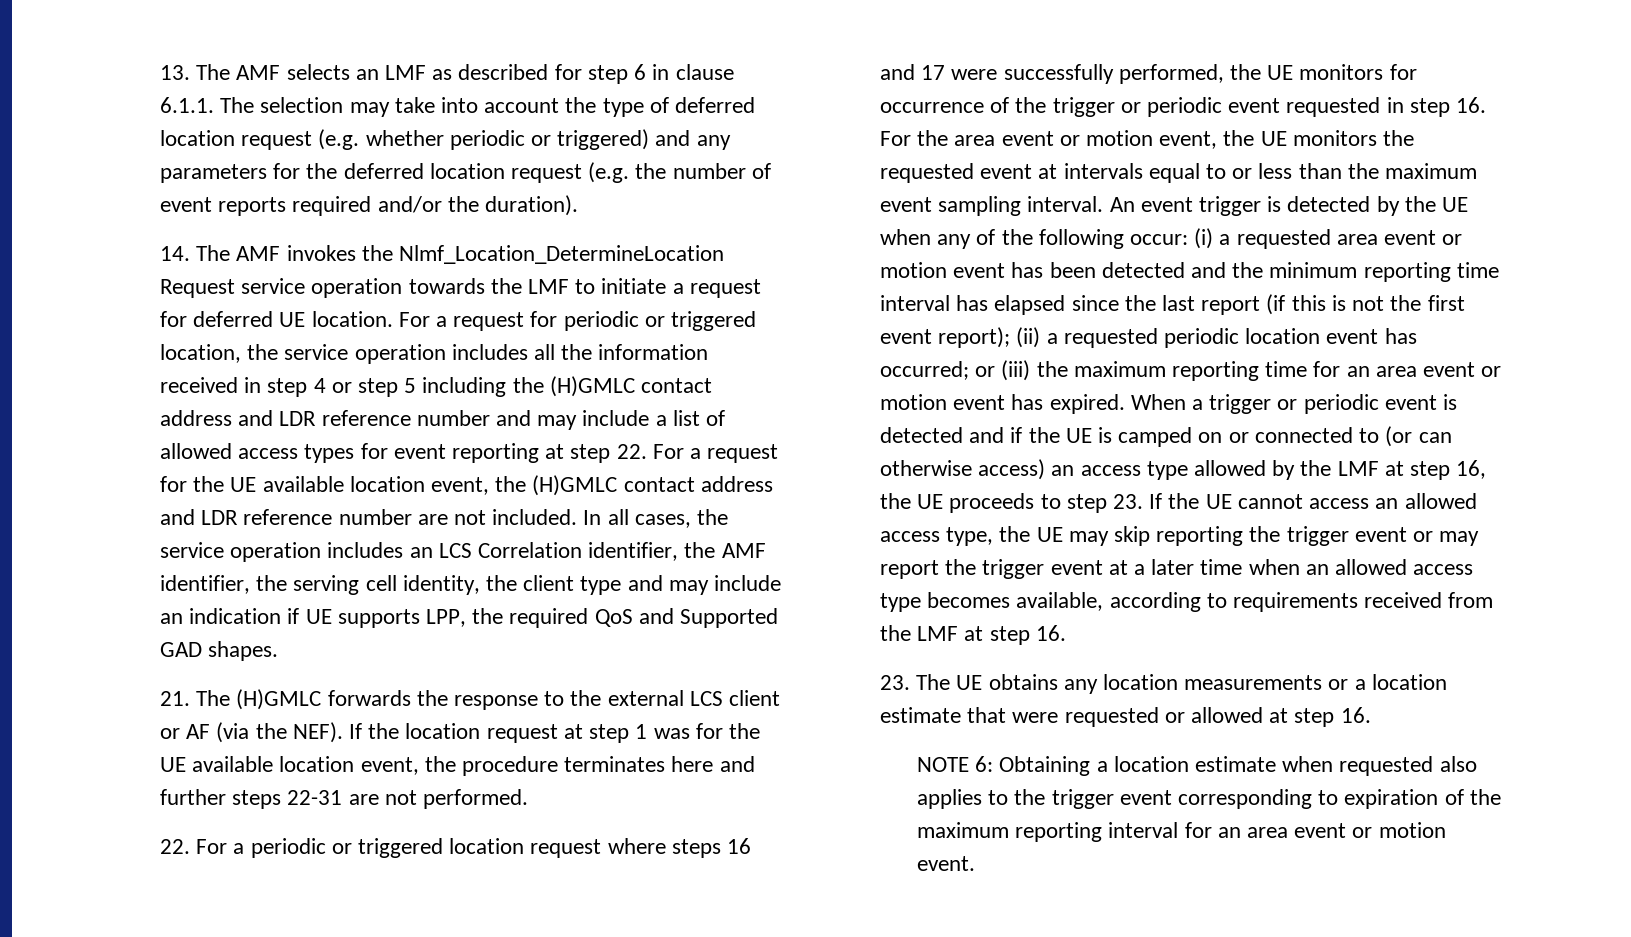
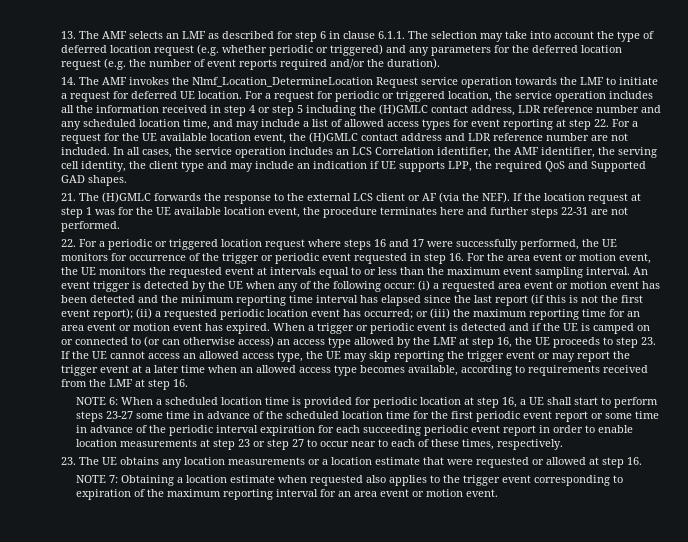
- For a request for periodic or triggered location, the service operation includes all the information received in step 4 or step 5 including the (H)GMLC contact address and LDR reference number and may include a list of allowed access types for event reporting at step 22. For a request for the UE available location event, the (H)GMLC contact address and LDR reference number are not included.
+ For a request for periodic or triggered location, the service operation includes all the information received in step 4 or step 5 including the (H)GMLC contact address, LDR reference number and any scheduled location time, and may include a list of allowed access types for event reporting at step 22. For a request for the UE available location event, the (H)GMLC contact address and LDR reference number are not included.
+ NOTE 6: When a scheduled location time is provided for periodic location at step 16, a UE shall start to perform steps 23-27 some time in advance of the scheduled location time for the first periodic event report or some time in advance of the periodic interval expiration for each succeeding periodic event report in order to enable location measurements at step 23 or step 27 to occur near to each of these times, respectively.
- NOTE 6: Obtaining a location estimate when requested also applies to the trigger event corresponding to expiration of the maximum reporting interval for an area event or motion event.
+ NOTE 7: Obtaining a location estimate when requested also applies to the trigger event corresponding to expiration of the maximum reporting interval for an area event or motion event.

